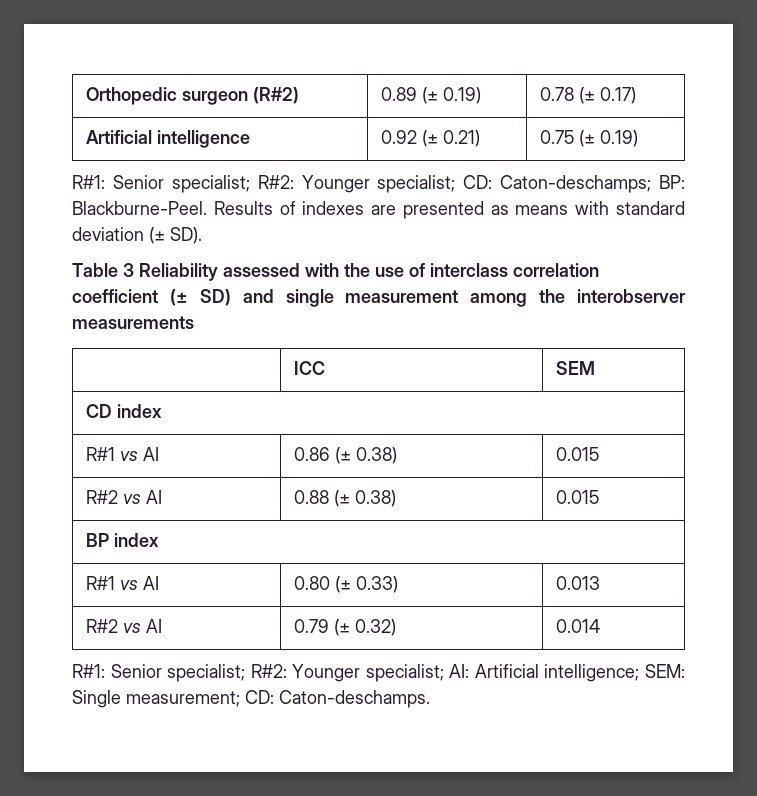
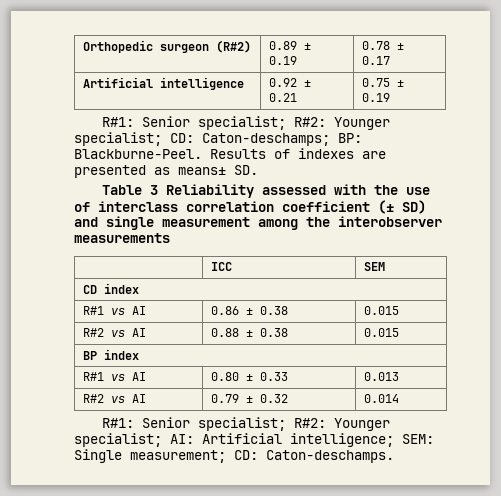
- Orthopedic surgeon (R#2) | 0.89 (± 0.19) | 0.78 (± 0.17)
+ Orthopedic surgeon (R#2) | 0.89 ± 0.19 | 0.78 ± 0.17
- Artificial intelligence | 0.92 (± 0.21) | 0.75 (± 0.19)
+ Artificial intelligence | 0.92 ± 0.21 | 0.75 ± 0.19
- Results of indexes are presented as means with standard deviation (± SD).
+ Results of indexes are presented as means± SD.
- R#1 vs AI | 0.86 (± 0.38) | 0.015
+ R#1 vs AI | 0.86 ± 0.38 | 0.015
- R#2 vs AI | 0.88 (± 0.38) | 0.015
+ R#2 vs AI | 0.88 ± 0.38 | 0.015
- R#1 vs AI | 0.80 (± 0.33) | 0.013
+ R#1 vs AI | 0.80 ± 0.33 | 0.013
- R#2 vs AI | 0.79 (± 0.32) | 0.014
+ R#2 vs AI | 0.79 ± 0.32 | 0.014

